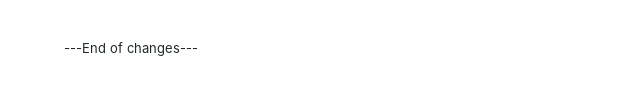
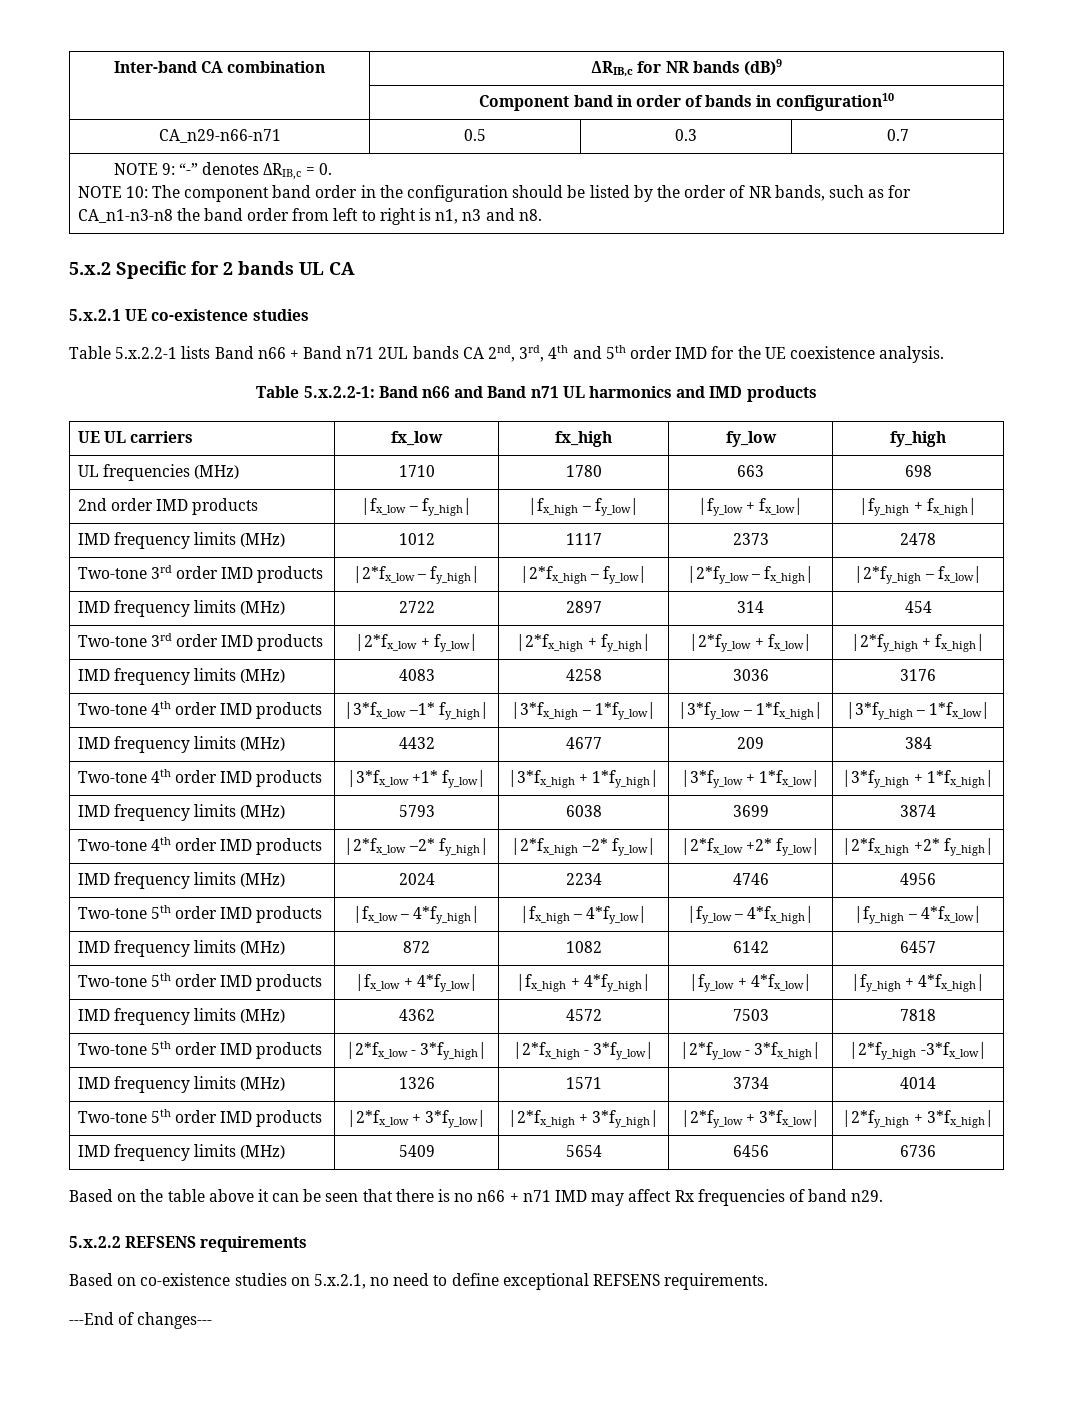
+ Inter-band CA combination | ΔRIB,c for NR bands (dB)9
+ | Component band in order of bands in configuration10
+ CA_n29-n66-n71 | 0.5 | 0.3 | 0.7
+ NOTE 9: “-” denotes ΔRIB,c = 0.
+ NOTE 10: The component band order in the configuration should be listed by the order of NR bands, such as for CA_n1-n3-n8 the band order from left to right is n1, n3 and n8.
+ 5.x.2 Specific for 2 bands UL CA
+ 5.x.2.1 UE co-existence studies
+ Table 5.x.2.2-1 lists Band n66 + Band n71 2UL bands CA 2nd, 3rd, 4th and 5th order IMD for the UE coexistence analysis.
+ Table 5.x.2.2-1: Band n66 and Band n71 UL harmonics and IMD products
+ UE UL carriers | fx_low | fx_high | fy_low | fy_high
+ UL frequencies (MHz) | 1710 | 1780 | 663 | 698
+ 2nd order IMD products | |fx_low – fy_high| | |fx_high – fy_low| | |fy_low + fx_low| | |fy_high + fx_high|
+ IMD frequency limits (MHz) | 1012 | 1117 | 2373 | 2478
+ Two-tone 3rd order IMD products | |2*fx_low – fy_high| | |2*fx_high – fy_low| | |2*fy_low – fx_high| | |2*fy_high – fx_low|
+ IMD frequency limits (MHz) | 2722 | 2897 | 314 | 454
+ Two-tone 3rd order IMD products | |2*fx_low + fy_low| | |2*fx_high + fy_high| | |2*fy_low + fx_low| | |2*fy_high + fx_high|
+ IMD frequency limits (MHz) | 4083 | 4258 | 3036 | 3176
+ Two-tone 4th order IMD products | |3*fx_low –1* fy_high| | |3*fx_high – 1*fy_low| | |3*fy_low – 1*fx_high| | |3*fy_high – 1*fx_low|
+ IMD frequency limits (MHz) | 4432 | 4677 | 209 | 384
+ Two-tone 4th order IMD products | |3*fx_low +1* fy_low| | |3*fx_high + 1*fy_high| | |3*fy_low + 1*fx_low| | |3*fy_high + 1*fx_high|
+ IMD frequency limits (MHz) | 5793 | 6038 | 3699 | 3874
+ Two-tone 4th order IMD products | |2*fx_low –2* fy_high| | |2*fx_high –2* fy_low| | |2*fx_low +2* fy_low| | |2*fx_high +2* fy_high|
+ IMD frequency limits (MHz) | 2024 | 2234 | 4746 | 4956
+ Two-tone 5th order IMD products | |fx_low – 4*fy_high| | |fx_high – 4*fy_low| | |fy_low – 4*fx_high| | |fy_high – 4*fx_low|
+ IMD frequency limits (MHz) | 872 | 1082 | 6142 | 6457
+ Two-tone 5th order IMD products | |fx_low + 4*fy_low| | |fx_high + 4*fy_high| | |fy_low + 4*fx_low| | |fy_high + 4*fx_high|
+ IMD frequency limits (MHz) | 4362 | 4572 | 7503 | 7818
+ Two-tone 5th order IMD products | |2*fx_low - 3*fy_high| | |2*fx_high - 3*fy_low| | |2*fy_low - 3*fx_high| | |2*fy_high -3*fx_low|
+ IMD frequency limits (MHz) | 1326 | 1571 | 3734 | 4014
+ Two-tone 5th order IMD products | |2*fx_low + 3*fy_low| | |2*fx_high + 3*fy_high| | |2*fy_low + 3*fx_low| | |2*fy_high + 3*fx_high|
+ IMD frequency limits (MHz) | 5409 | 5654 | 6456 | 6736
+ Based on the table above it can be seen that there is no n66 + n71 IMD may affect Rx frequencies of band n29.
+ 5.x.2.2 REFSENS requirements
+ Based on co-existence studies on 5.x.2.1, no need to define exceptional REFSENS requirements.

